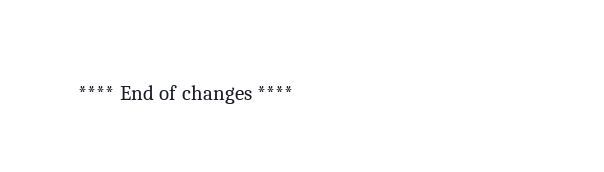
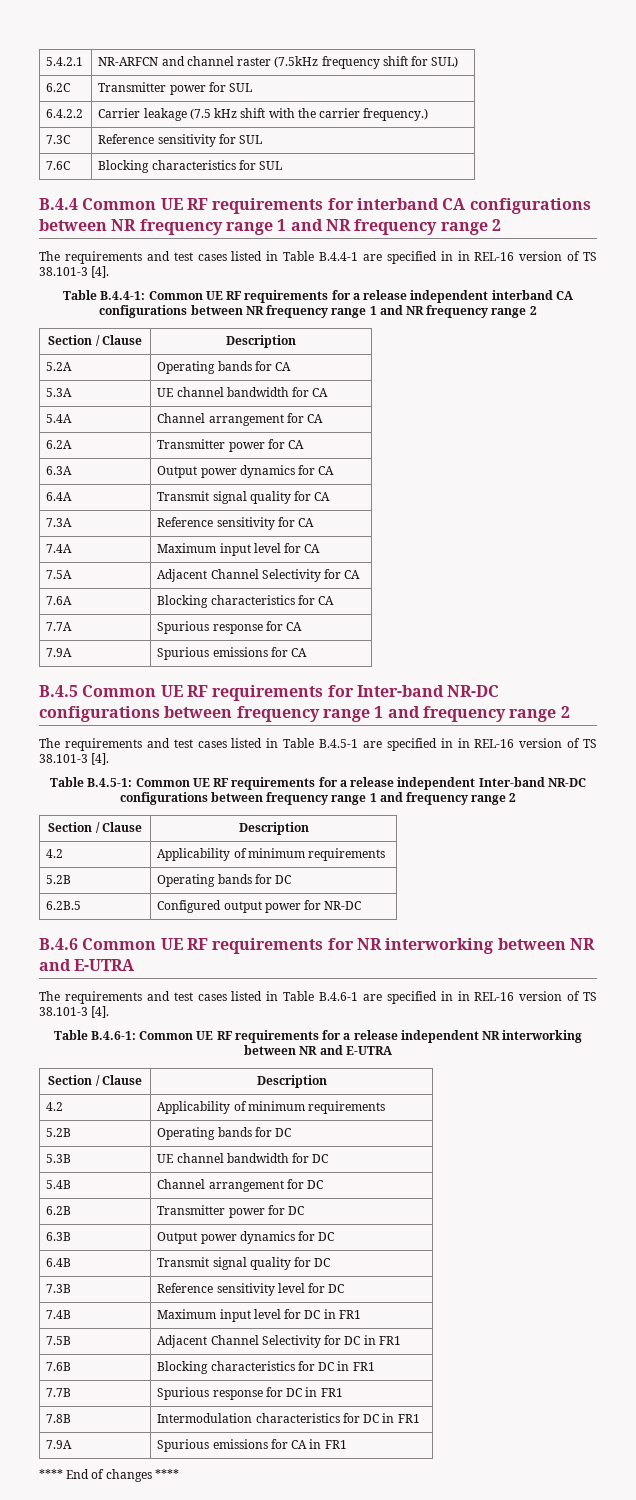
+ 5.4.2.1 | NR-ARFCN and channel raster (7.5kHz frequency shift for SUL)
+ 6.2C | Transmitter power for SUL
+ 6.4.2.2 | Carrier leakage (7.5 kHz shift with the carrier frequency.)
+ 7.3C | Reference sensitivity for SUL
+ 7.6C | Blocking characteristics for SUL
+ B.4.4 Common UE RF requirements for interband CA configurations between NR frequency range 1 and NR frequency range 2
+ The requirements and test cases listed in Table B.4.4-1 are specified in in REL-16 version of TS 38.101-3 [4].
+ Table B.4.4-1: Common UE RF requirements for a release independent interband CA configurations between NR frequency range 1 and NR frequency range 2
+ Section / Clause | Description
+ 5.2A | Operating bands for CA
+ 5.3A | UE channel bandwidth for CA
+ 5.4A | Channel arrangement for CA
+ 6.2A | Transmitter power for CA
+ 6.3A | Output power dynamics for CA
+ 6.4A | Transmit signal quality for CA
+ 7.3A | Reference sensitivity for CA
+ 7.4A | Maximum input level for CA
+ 7.5A | Adjacent Channel Selectivity for CA
+ 7.6A | Blocking characteristics for CA
+ 7.7A | Spurious response for CA
+ 7.9A | Spurious emissions for CA
+ B.4.5 Common UE RF requirements for Inter-band NR-DC configurations between frequency range 1 and frequency range 2
+ The requirements and test cases listed in Table B.4.5-1 are specified in in REL-16 version of TS 38.101-3 [4].
+ Table B.4.5-1: Common UE RF requirements for a release independent Inter-band NR-DC configurations between frequency range 1 and frequency range 2
+ Section / Clause | Description
+ 4.2 | Applicability of minimum requirements
+ 5.2B | Operating bands for DC
+ 6.2B.5 | Configured output power for NR-DC
+ B.4.6 Common UE RF requirements for NR interworking between NR and E-UTRA
+ The requirements and test cases listed in Table B.4.6-1 are specified in in REL-16 version of TS 38.101-3 [4].
+ Table B.4.6-1: Common UE RF requirements for a release independent NR interworking between NR and E-UTRA
+ Section / Clause | Description
+ 4.2 | Applicability of minimum requirements
+ 5.2B | Operating bands for DC
+ 5.3B | UE channel bandwidth for DC
+ 5.4B | Channel arrangement for DC
+ 6.2B | Transmitter power for DC
+ 6.3B | Output power dynamics for DC
+ 6.4B | Transmit signal quality for DC
+ 7.3B | Reference sensitivity level for DC
+ 7.4B | Maximum input level for DC in FR1
+ 7.5B | Adjacent Channel Selectivity for DC in FR1
+ 7.6B | Blocking characteristics for DC in FR1
+ 7.7B | Spurious response for DC in FR1
+ 7.8B | Intermodulation characteristics for DC in FR1
+ 7.9A | Spurious emissions for CA in FR1

